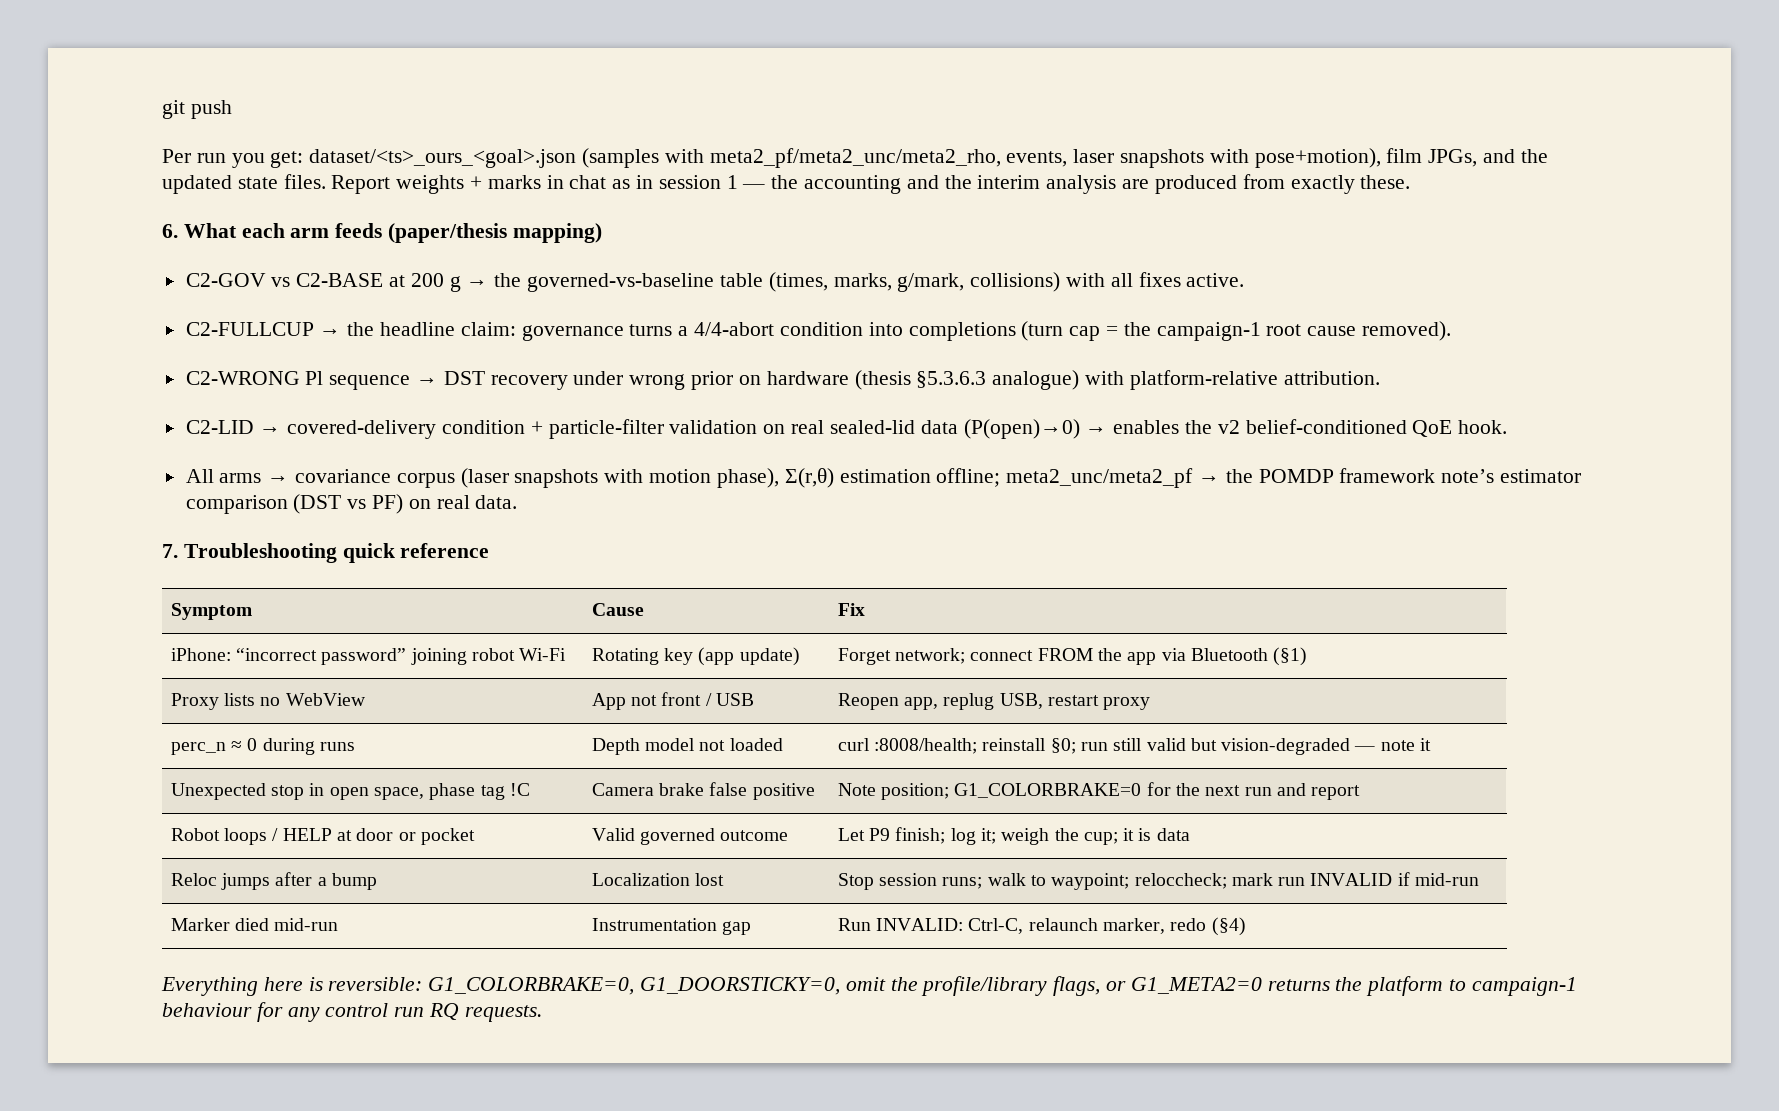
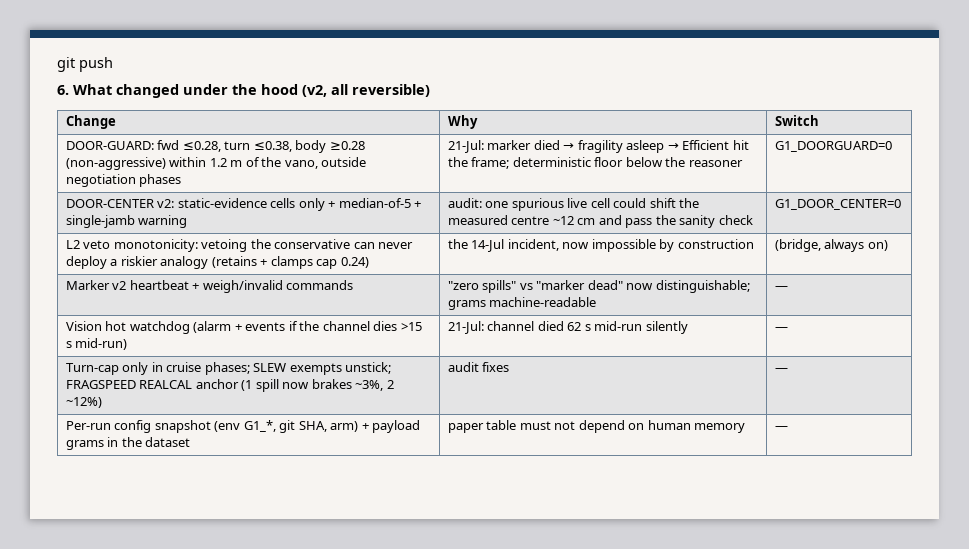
- Per run you get: dataset/<ts>_ours_<goal>.json (samples with meta2_pf/meta2_unc/meta2_rho, events, laser snapshots with pose+motion), film JPGs, and the updated state files. Report weights + marks in chat as in session 1 — the accounting and the interim analysis are produced from exactly these.
- 6. What each arm feeds (paper/thesis mapping)
- C2-GOV vs C2-BASE at 200 g → the governed-vs-baseline table (times, marks, g/mark, collisions) with all fixes active.
- C2-FULLCUP → the headline claim: governance turns a 4/4-abort condition into completions (turn cap = the campaign-1 root cause removed).
- C2-WRONG Pl sequence → DST recovery under wrong prior on hardware (thesis §5.3.6.3 analogue) with platform-relative attribution.
- C2-LID → covered-delivery condition + particle-filter validation on real sealed-lid data (P(open)→0) → enables the v2 belief-conditioned QoE hook.
- All arms → covariance corpus (laser snapshots with motion phase), Σ(r,θ) estimation offline; meta2_unc/meta2_pf → the POMDP framework note’s estimator comparison (DST vs PF) on real data.
- 7. Troubleshooting quick reference
- Symptom | Cause | Fix
- iPhone: “incorrect password” joining robot Wi-Fi | Rotating key (app update) | Forget network; connect FROM the app via Bluetooth (§1)
- Proxy lists no WebView | App not front / USB | Reopen app, replug USB, restart proxy
- perc_n ≈ 0 during runs | Depth model not loaded | curl :8008/health; reinstall §0; run still valid but vision-degraded — note it
- Unexpected stop in open space, phase tag !C | Camera brake false positive | Note position; G1_COLORBRAKE=0 for the next run and report
- Robot loops / HELP at door or pocket | Valid governed outcome | Let P9 finish; log it; weigh the cup; it is data
- Reloc jumps after a bump | Localization lost | Stop session runs; walk to waypoint; reloccheck; mark run INVALID if mid-run
- Marker died mid-run | Instrumentation gap | Run INVALID: Ctrl-C, relaunch marker, redo (§4)
- Everything here is reversible: G1_COLORBRAKE=0, G1_DOORSTICKY=0, omit the profile/library flags, or G1_META2=0 returns the platform to campaign-1 behaviour for any control run RQ requests.
+ 6. What changed under the hood (v2, all reversible)
+ Change | Why | Switch
+ DOOR-GUARD: fwd ≤0.28, turn ≤0.38, body ≥0.28 (non-aggressive) within 1.2 m of the vano, outside negotiation phases | 21-Jul: marker died → fragility asleep → Efficient hit the frame; deterministic floor below the reasoner | G1_DOORGUARD=0
+ DOOR-CENTER v2: static-evidence cells only + median-of-5 + single-jamb warning | audit: one spurious live cell could shift the measured centre ~12 cm and pass the sanity check | G1_DOOR_CENTER=0
+ L2 veto monotonicity: vetoing the conservative can never deploy a riskier analogy (retains + clamps cap 0.24) | the 14-Jul incident, now impossible by construction | (bridge, always on)
+ Marker v2 heartbeat + weigh/invalid commands | "zero spills" vs "marker dead" now distinguishable; grams machine-readable | —
+ Vision hot watchdog (alarm + events if the channel dies >15 s mid-run) | 21-Jul: channel died 62 s mid-run silently | —
+ Turn-cap only in cruise phases; SLEW exempts unstick; FRAGSPEED REALCAL anchor (1 spill now brakes ~3%, 2 ~12%) | audit fixes | —
+ Per-run config snapshot (env G1_*, git SHA, arm) + payload grams in the dataset | paper table must not depend on human memory | —

